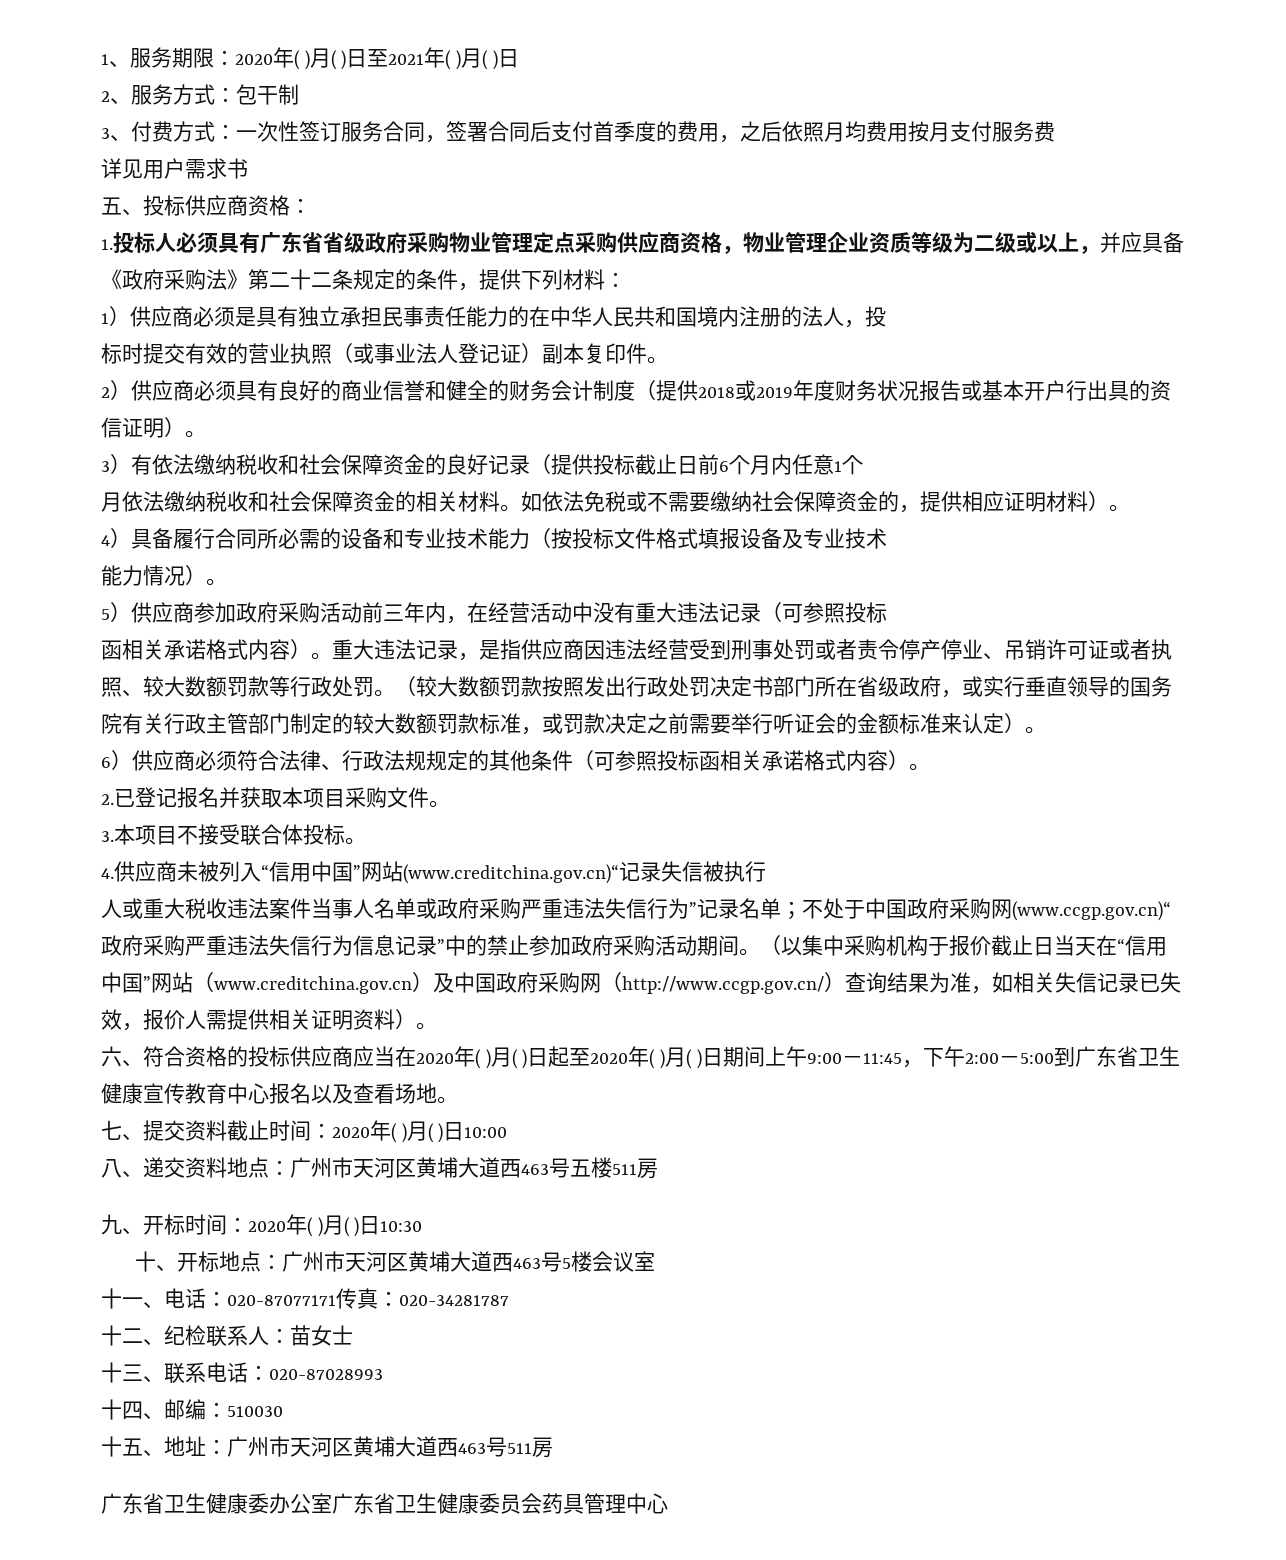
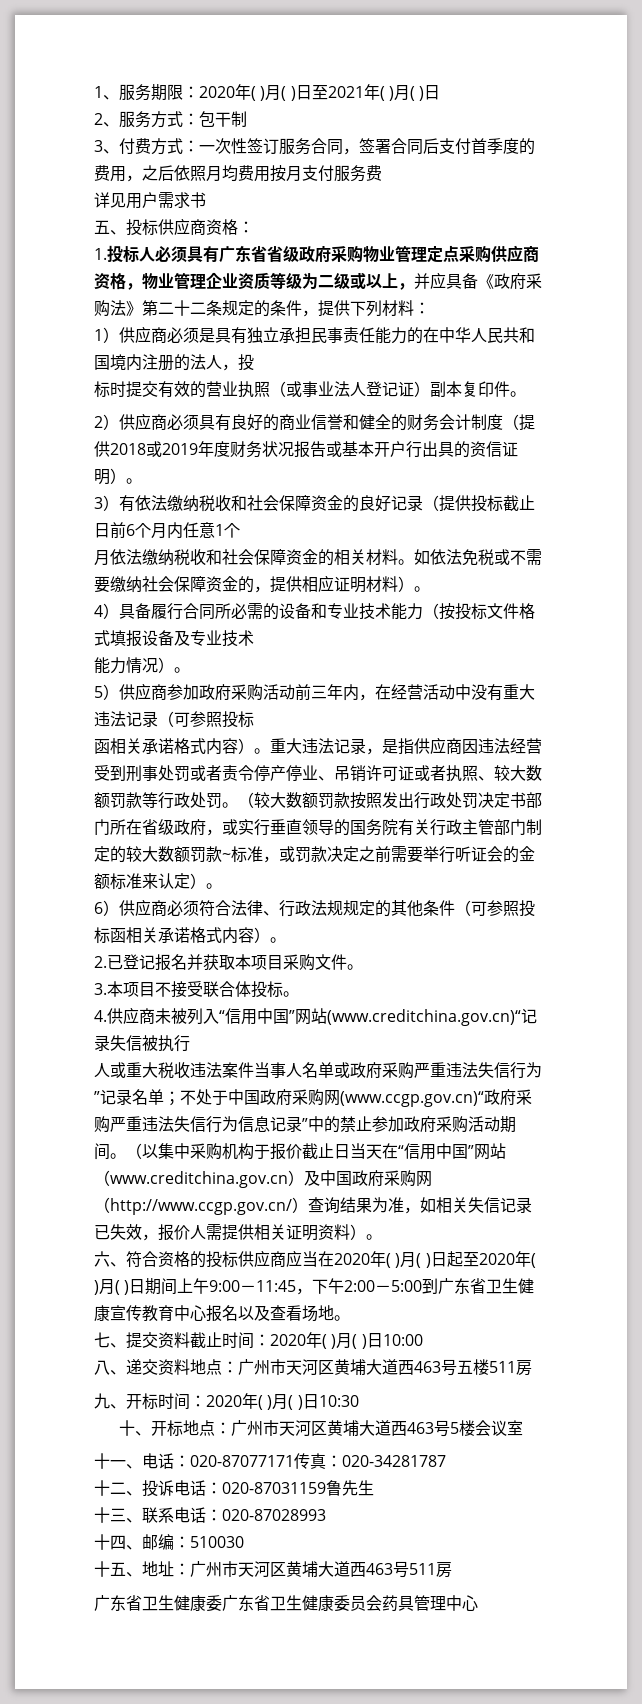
- （较大数额罚款按照发出行政处罚决定书部门所在省级政府，或实行垂直领导的国务院有关行政主管部门制定的较大数额罚款标准，或罚款决定之前需要举行听证会的金额标准来认定）。
+ （较大数额罚款按照发出行政处罚决定书部门所在省级政府，或实行垂直领导的国务院有关行政主管部门制定的较大数额罚款~标准，或罚款决定之前需要举行听证会的金额标准来认定）。
- 十二、纪检联系人：苗女士
+ 十二、投诉电话：020-87031159鲁先生
- 广东省卫生健康委办公室广东省卫生健康委员会药具管理中心
+ 广东省卫生健康委广东省卫生健康委员会药具管理中心

